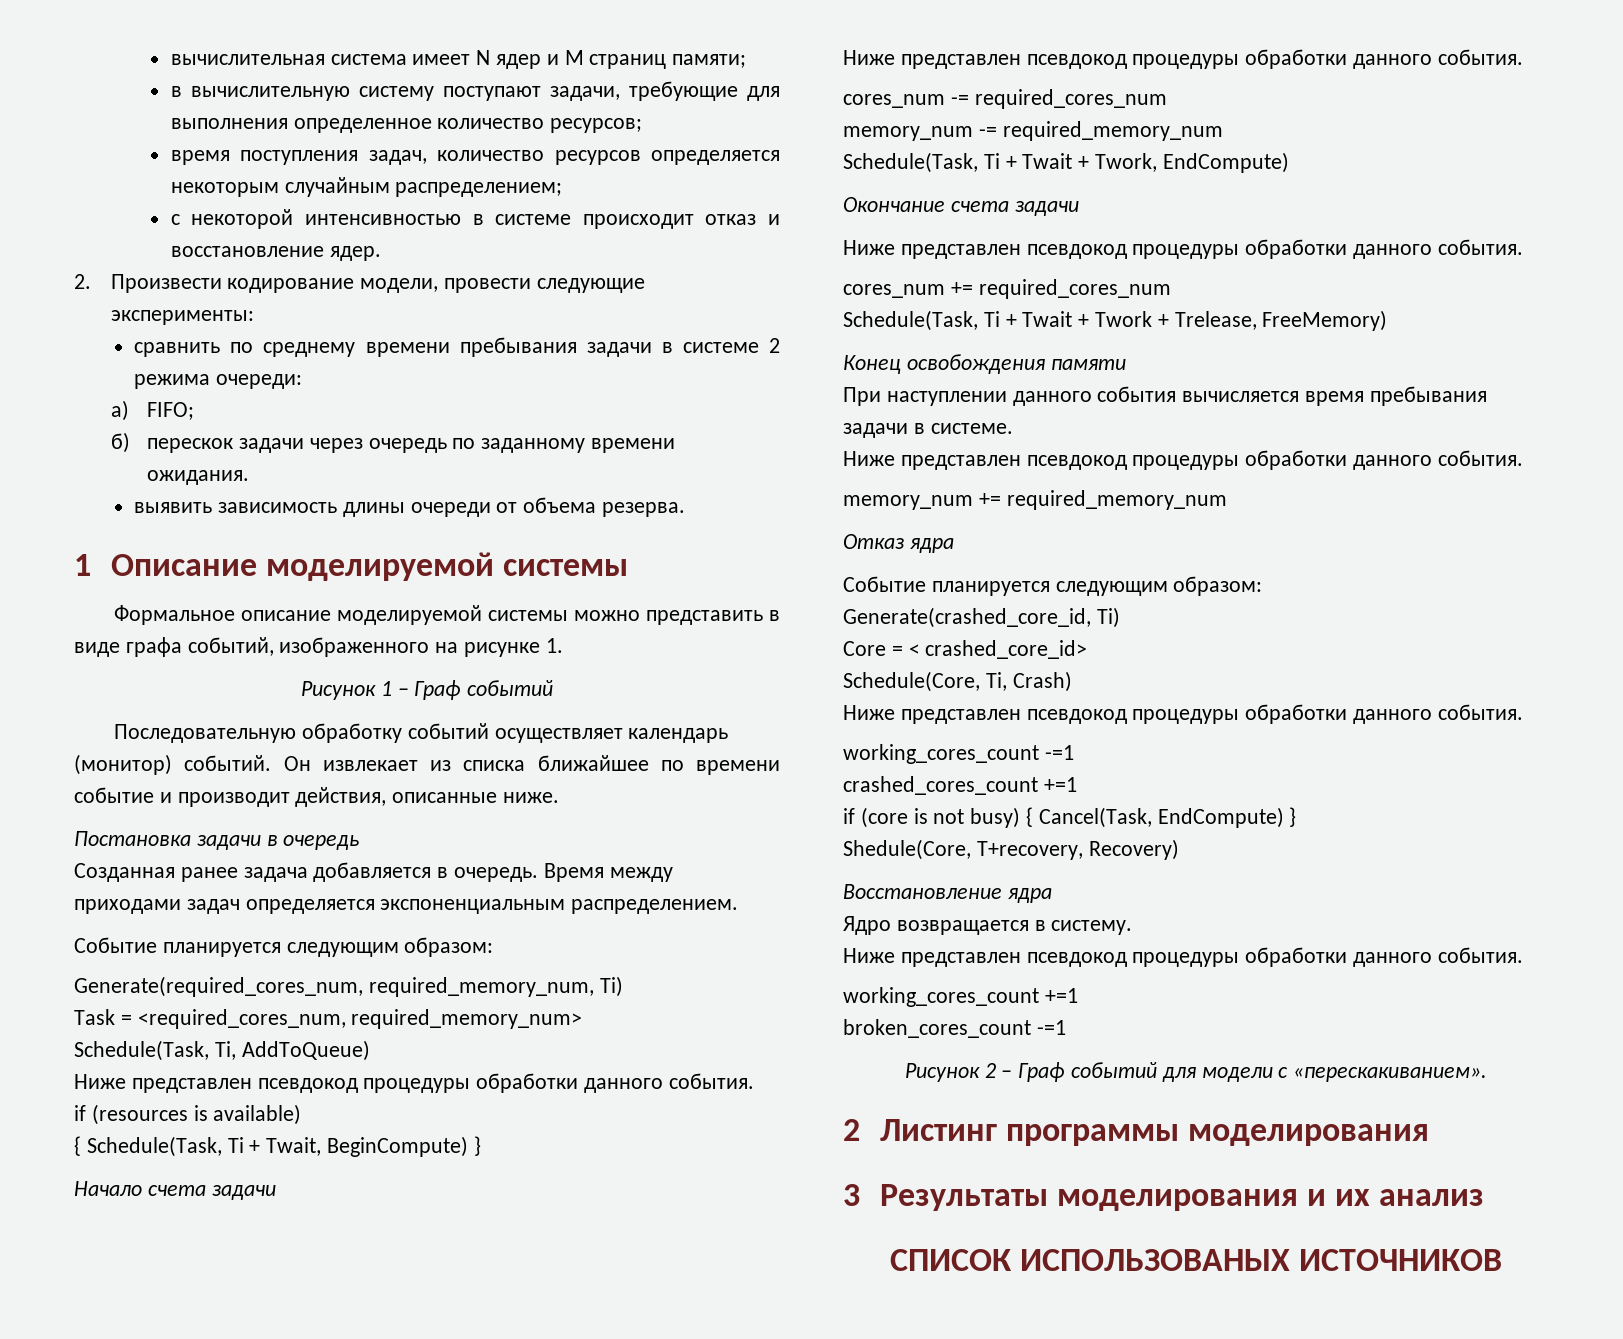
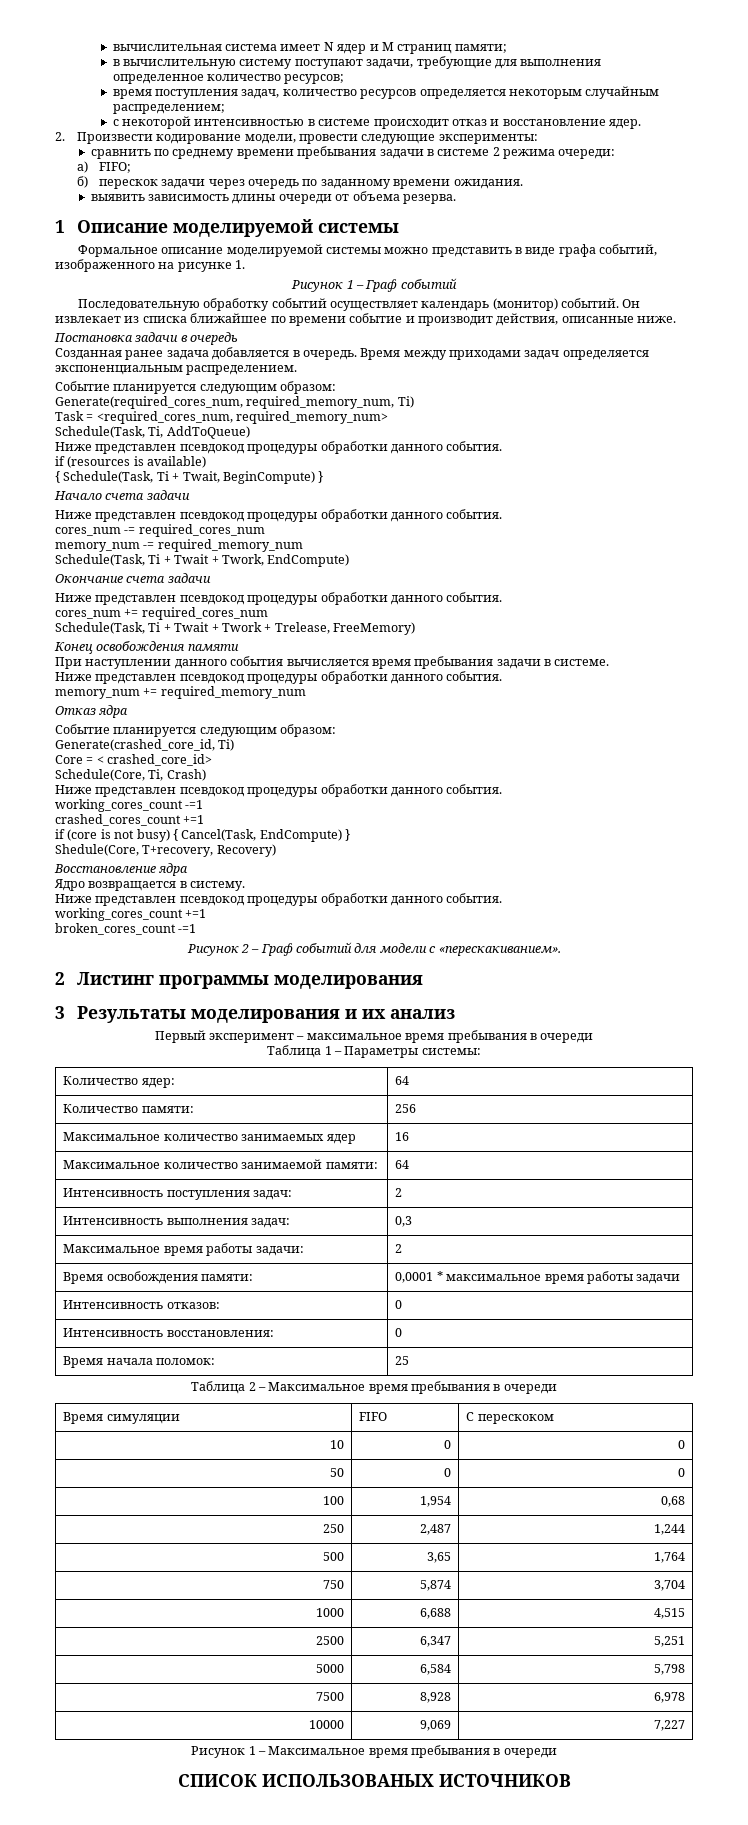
+ Первый эксперимент – максимальное время пребывания в очереди
+ Таблица 1 – Параметры системы:
+ Количество ядер: | 64
+ Количество памяти: | 256
+ Максимальное количество занимаемых ядер | 16
+ Максимальное количество занимаемой памяти: | 64
+ Интенсивность поступления задач: | 2
+ Интенсивность выполнения задач: | 0,3
+ Максимальное время работы задачи: | 2
+ Время освобождения памяти: | 0,0001 * максимальное время работы задачи
+ Интенсивность отказов: | 0
+ Интенсивность восстановления: | 0
+ Время начала поломок: | 25
+ Таблица 2 – Максимальное время пребывания в очереди
+ Время симуляции | FIFO | С перескоком
+ 10 | 0 | 0
+ 50 | 0 | 0
+ 100 | 1,954 | 0,68
+ 250 | 2,487 | 1,244
+ 500 | 3,65 | 1,764
+ 750 | 5,874 | 3,704
+ 1000 | 6,688 | 4,515
+ 2500 | 6,347 | 5,251
+ 5000 | 6,584 | 5,798
+ 7500 | 8,928 | 6,978
+ 10000 | 9,069 | 7,227
+ Рисунок 1 – Максимальное время пребывания в очереди

